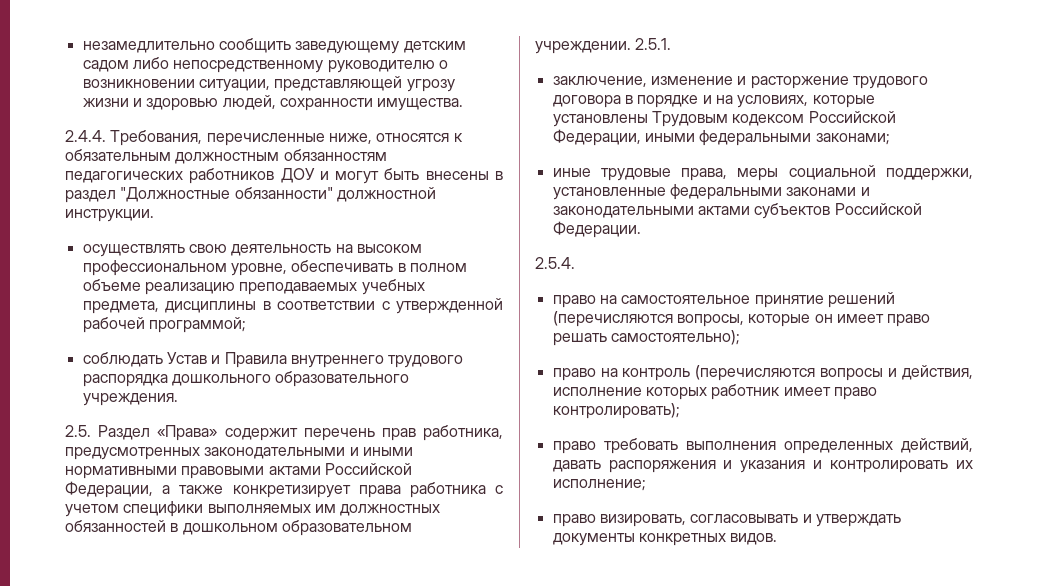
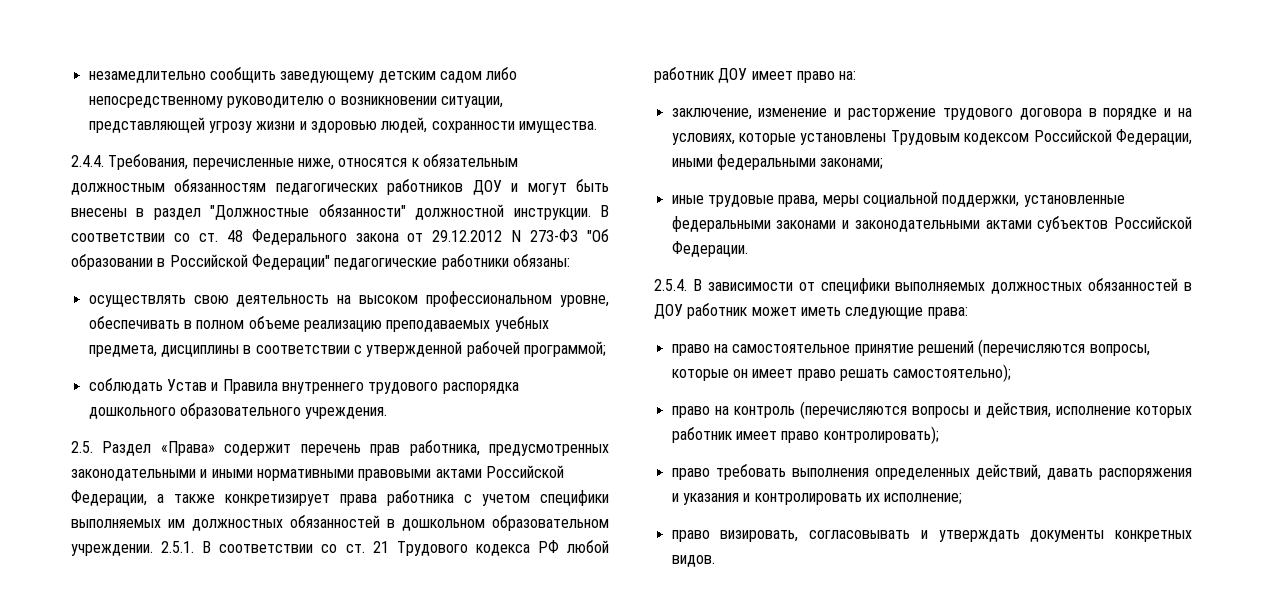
+ В соответствии со ст. 48 Федерального закона от 29.12.2012 N 273-ФЗ "Об образовании в Российской Федерации" педагогические работники обязаны:
- 2.5.1.
+ 2.5.1. В соответствии со ст. 21 Трудового кодекса РФ любой работник ДОУ имеет право на:
- 2.5.4.
+ 2.5.4. В зависимости от специфики выполняемых должностных обязанностей в ДОУ работник может иметь следующие права:

